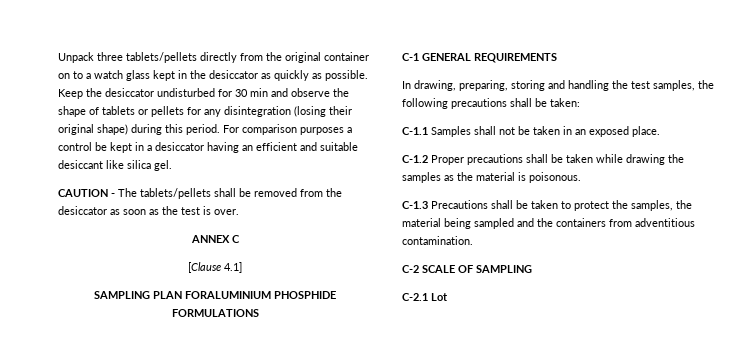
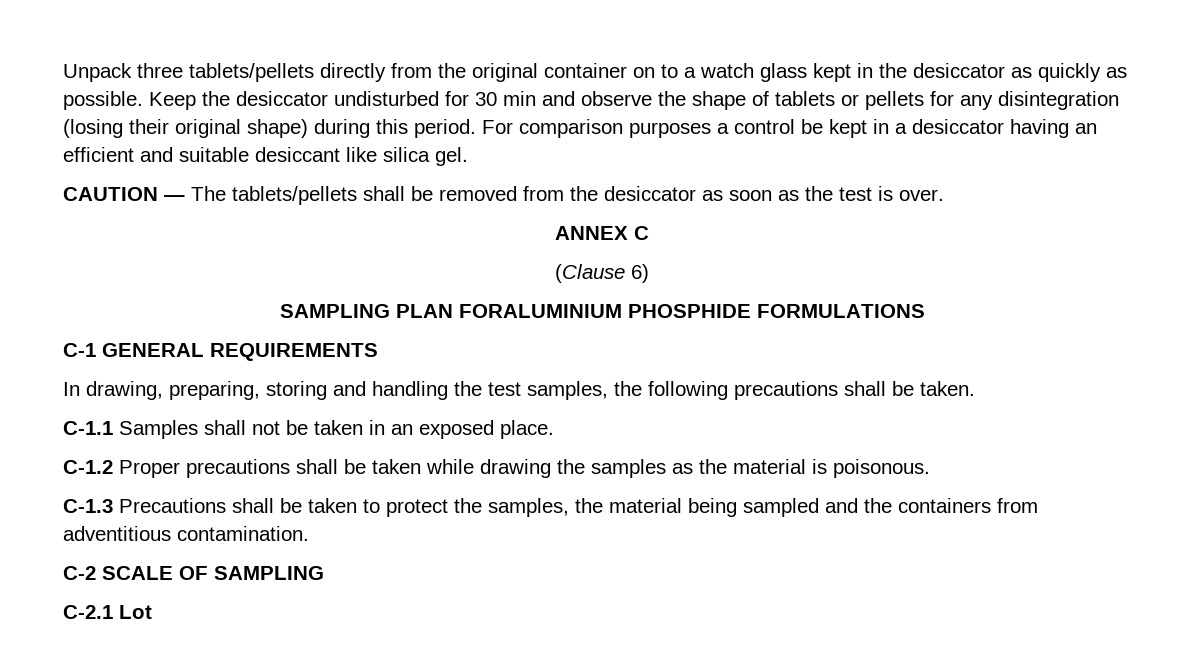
- CAUTION - The tablets/pellets shall be removed from the desiccator as soon as the test is over.
+ CAUTION — The tablets/pellets shall be removed from the desiccator as soon as the test is over.
- [Clause 4.1]
+ (Clause 6)
- In drawing, preparing, storing and handling the test samples, the following precautions shall be taken:
+ In drawing, preparing, storing and handling the test samples, the following precautions shall be taken.

